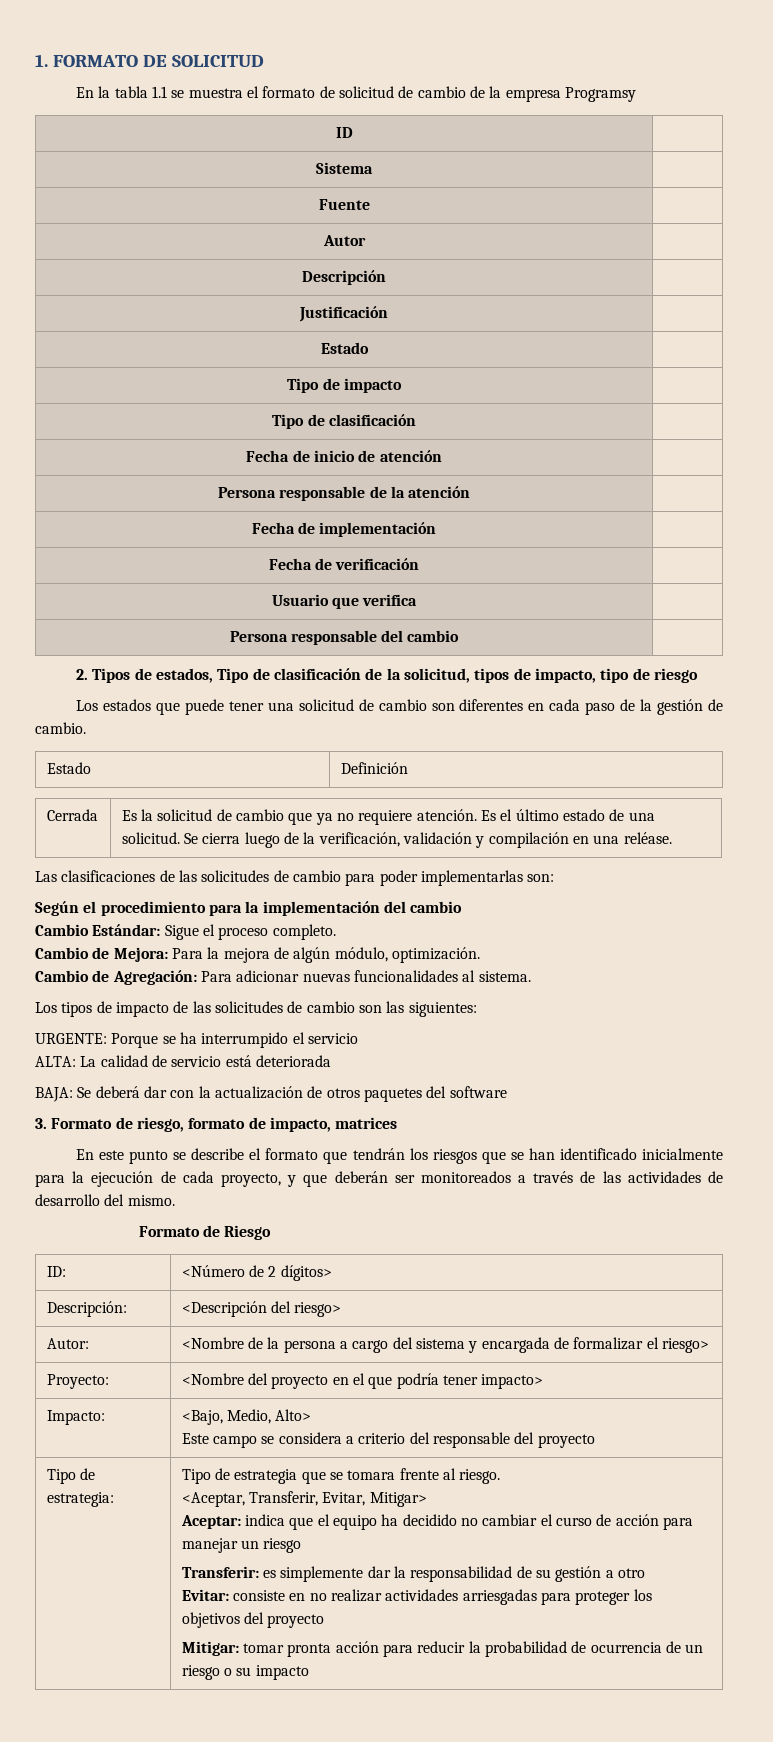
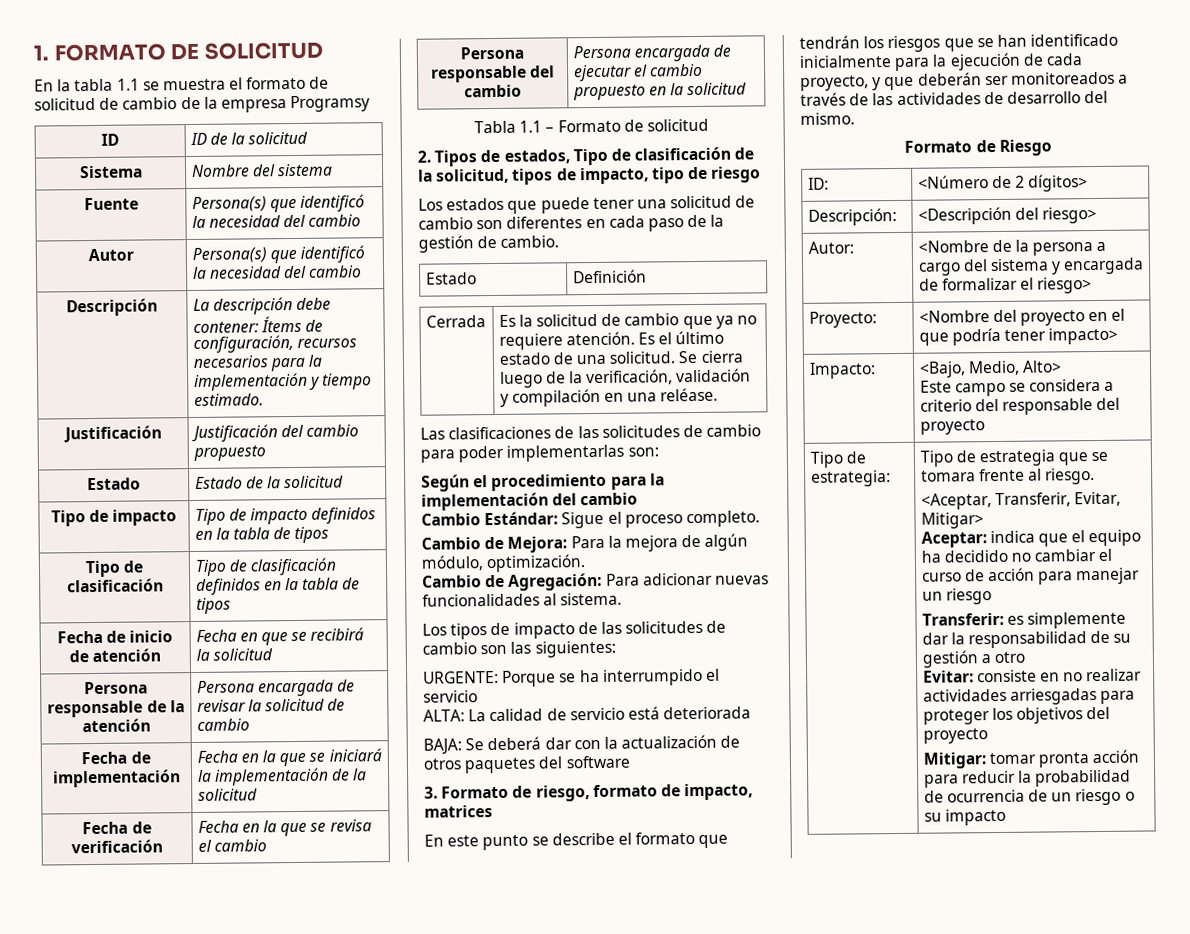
- ID |
- Sistema |
- Fuente |
- Autor |
- Descripción |
- Justificación |
- Estado |
- Tipo de impacto |
- Tipo de clasificación |
+ ID | ID de la solicitud
+ Sistema | Nombre del sistema
+ Fuente | Persona(s) que identificó la necesidad del cambio
+ Autor | Persona(s) que identificó la necesidad del cambio
+ Descripción | La descripción debe contener: Ítems de configuración, recursos necesarios para la implementación y tiempo estimado.
+ Justificación | Justificación del cambio propuesto
+ Estado | Estado de la solicitud
+ Tipo de impacto | Tipo de impacto definidos en la tabla de tipos
+ Tipo de clasificación | Tipo de clasificación definidos en la tabla de tipos
- Fecha de inicio de atención |
+ Fecha de inicio de atención | Fecha en que se recibirá la solicitud
- Persona responsable de la atención |
- Fecha de implementación |
- Fecha de verificación |
- Usuario que verifica |
- Persona responsable del cambio |
+ Persona responsable de la atención | Persona encargada de revisar la solicitud de cambio
+ Fecha de implementación | Fecha en la que se iniciará la implementación de la solicitud
+ Fecha de verificación | Fecha en la que se revisa el cambio
+ Persona responsable del cambio | Persona encargada de ejecutar el cambio propuesto en la solicitud
+ Tabla 1.1 – Formato de solicitud

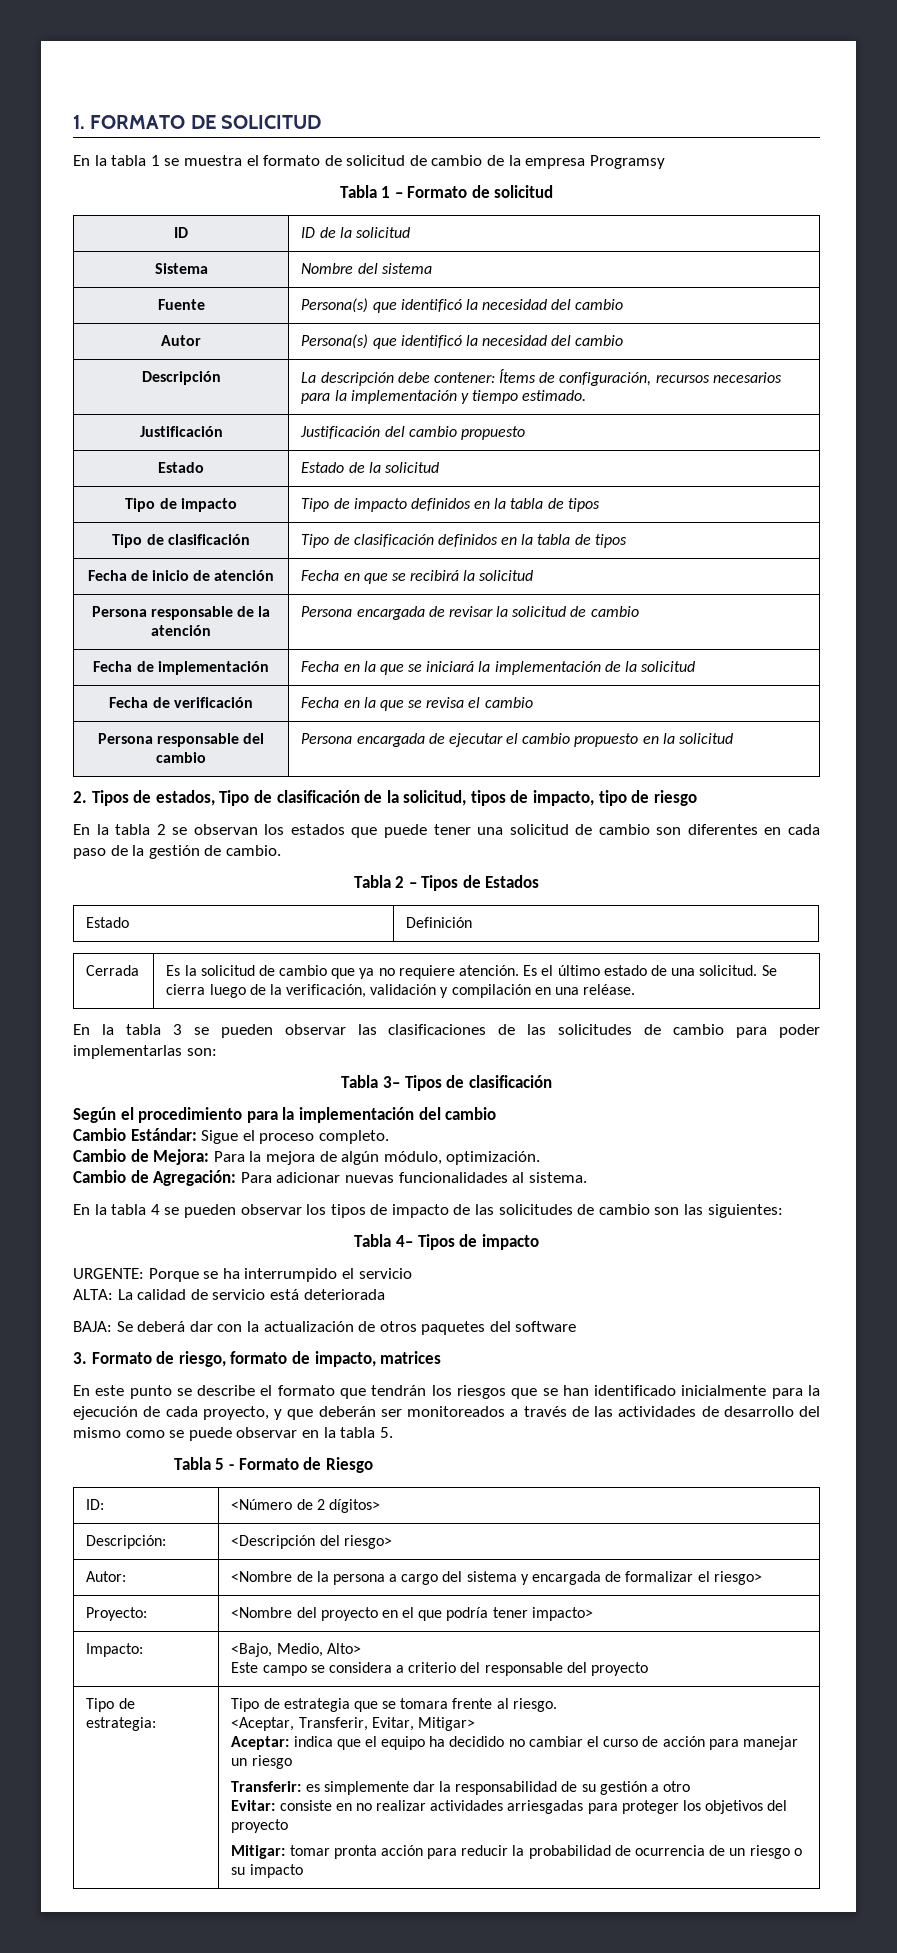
- En la tabla 1.1 se muestra el formato de solicitud de cambio de la empresa Programsy
+ En la tabla 1 se muestra el formato de solicitud de cambio de la empresa Programsy
+ Tabla 1 – Formato de solicitud
- Tabla 1.1 – Formato de solicitud
- Los estados que puede tener una solicitud de cambio son diferentes en cada paso de la gestión de cambio.
+ En la tabla 2 se observan los estados que puede tener una solicitud de cambio son diferentes en cada paso de la gestión de cambio.
+ Tabla 2 – Tipos de Estados
- Las clasificaciones de las solicitudes de cambio para poder implementarlas son:
+ En la tabla 3 se pueden observar las clasificaciones de las solicitudes de cambio para poder implementarlas son:
+ Tabla 3– Tipos de clasificación
- Los tipos de impacto de las solicitudes de cambio son las siguientes:
+ En la tabla 4 se pueden observar los tipos de impacto de las solicitudes de cambio son las siguientes:
+ Tabla 4– Tipos de impacto
- En este punto se describe el formato que tendrán los riesgos que se han identificado inicialmente para la ejecución de cada proyecto, y que deberán ser monitoreados a través de las actividades de desarrollo del mismo.
- Formato de Riesgo
+ En este punto se describe el formato que tendrán los riesgos que se han identificado inicialmente para la ejecución de cada proyecto, y que deberán ser monitoreados a través de las actividades de desarrollo del mismo como se puede observar en la tabla 5.
+ Tabla 5 - Formato de Riesgo

